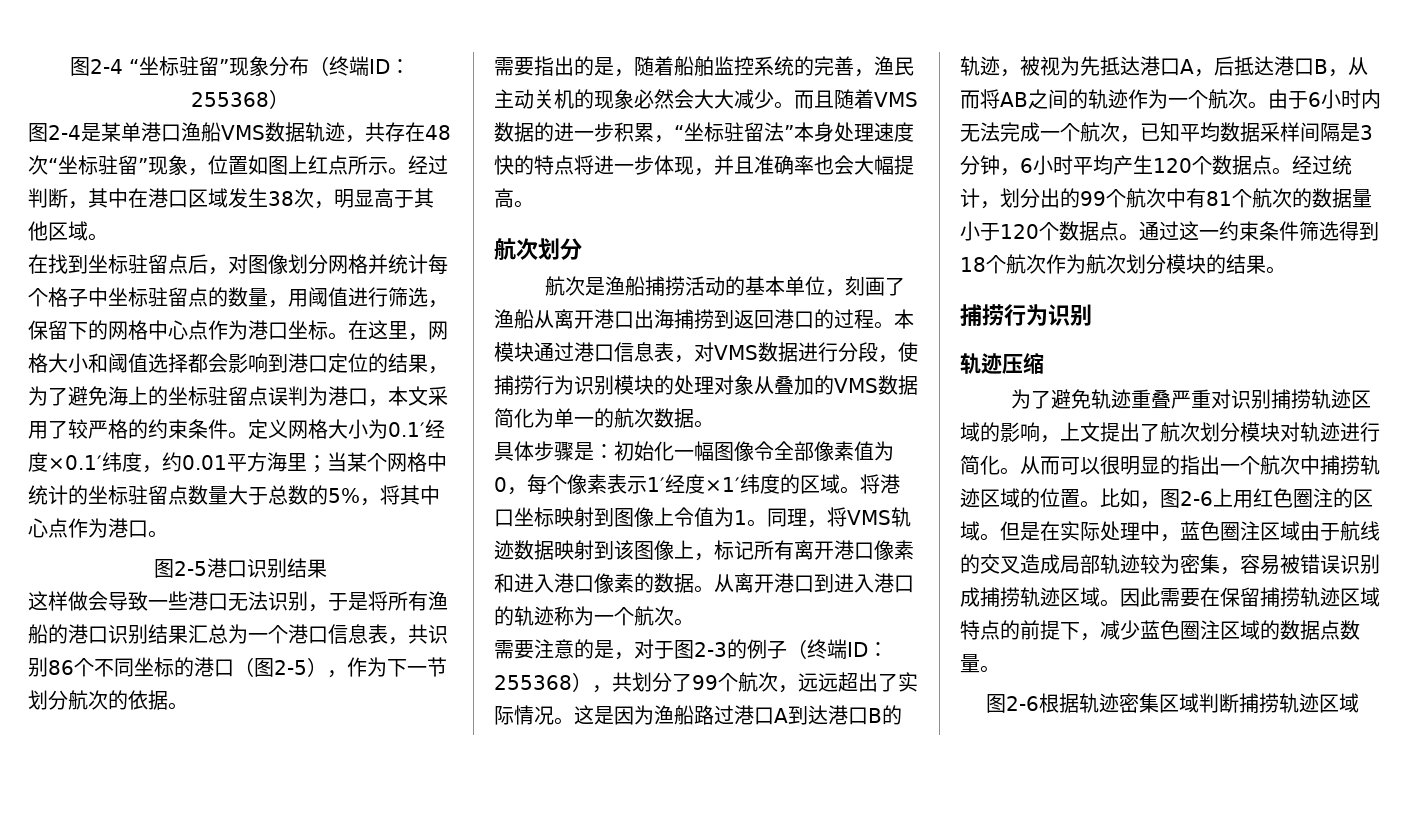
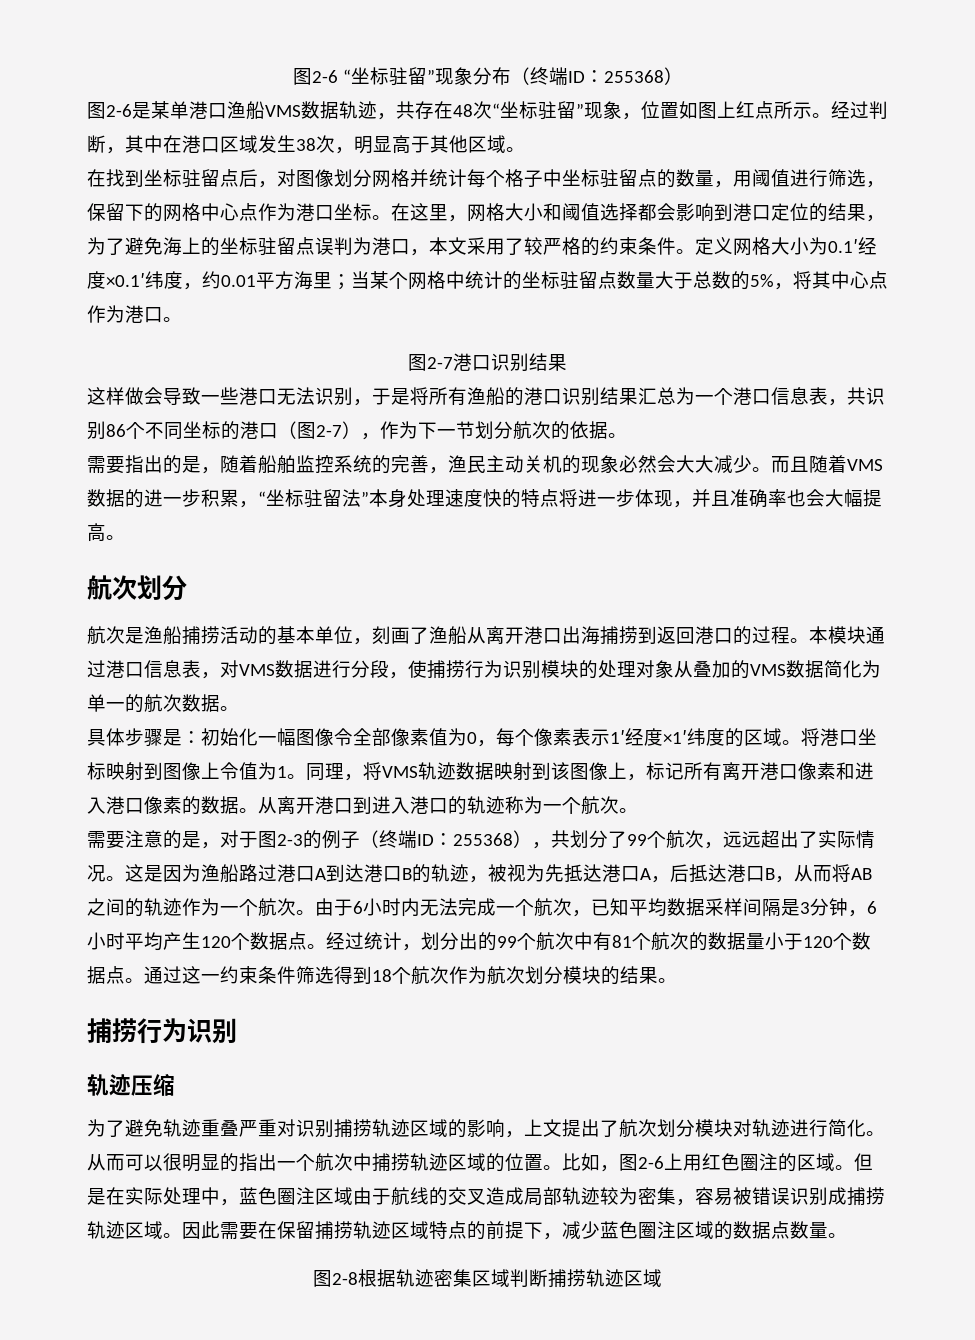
- 图2-4 “坐标驻留”现象分布（终端ID：255368）
+ 图2-6 “坐标驻留”现象分布（终端ID：255368）
- 图2-4是某单港口渔船VMS数据轨迹，共存在48次“坐标驻留”现象，位置如图上红点所示。
+ 图2-6是某单港口渔船VMS数据轨迹，共存在48次“坐标驻留”现象，位置如图上红点所示。
- 图2-5港口识别结果
+ 图2-7港口识别结果
- 这样做会导致一些港口无法识别，于是将所有渔船的港口识别结果汇总为一个港口信息表，共识别86个不同坐标的港口（图2-5），作为下一节划分航次的依据。
+ 这样做会导致一些港口无法识别，于是将所有渔船的港口识别结果汇总为一个港口信息表，共识别86个不同坐标的港口（图2-7），作为下一节划分航次的依据。
- 图2-6根据轨迹密集区域判断捕捞轨迹区域
+ 图2-8根据轨迹密集区域判断捕捞轨迹区域

